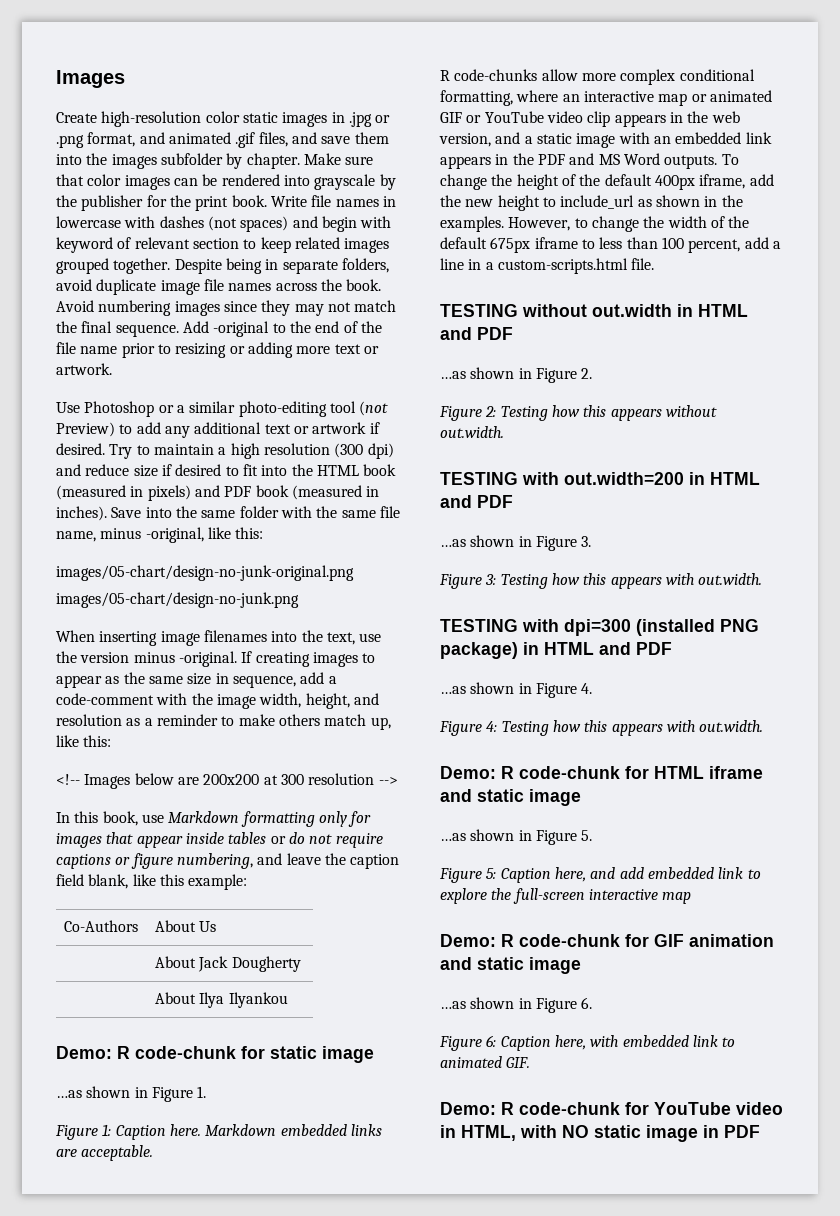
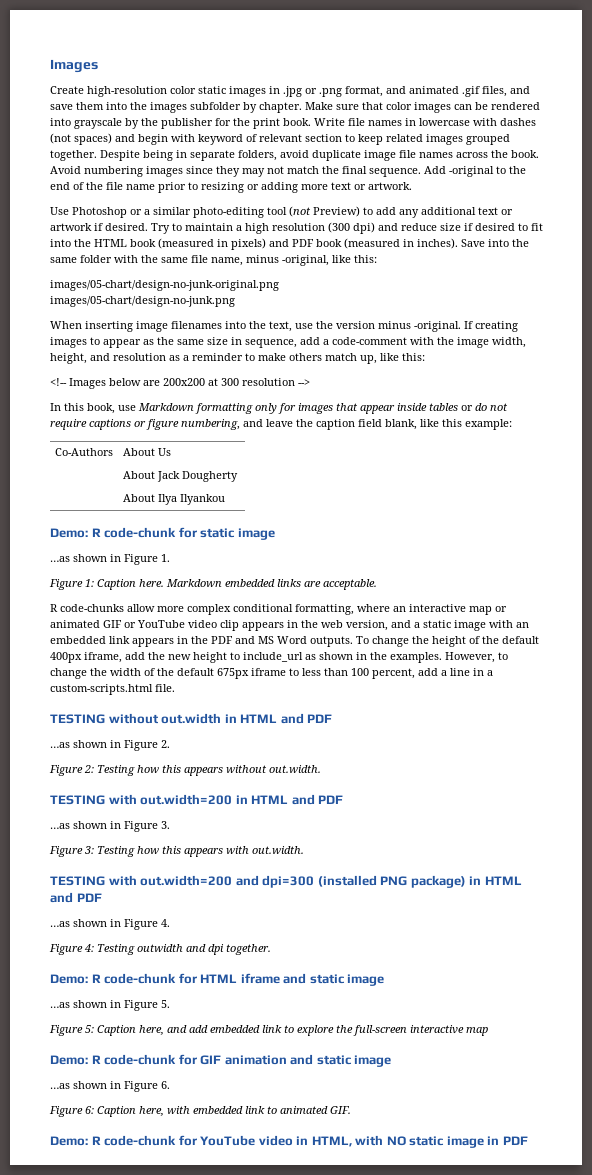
- TESTING with dpi=300 (installed PNG package) in HTML and PDF
+ TESTING with out.width=200 and dpi=300 (installed PNG package) in HTML and PDF
- Figure 4: Testing how this appears with out.width.
+ Figure 4: Testing outwidth and dpi together.

